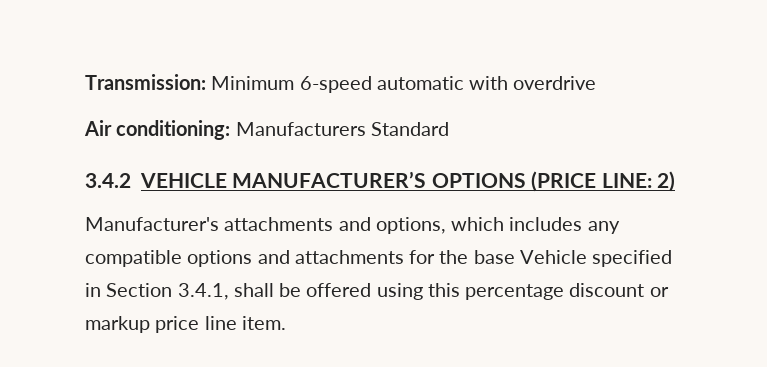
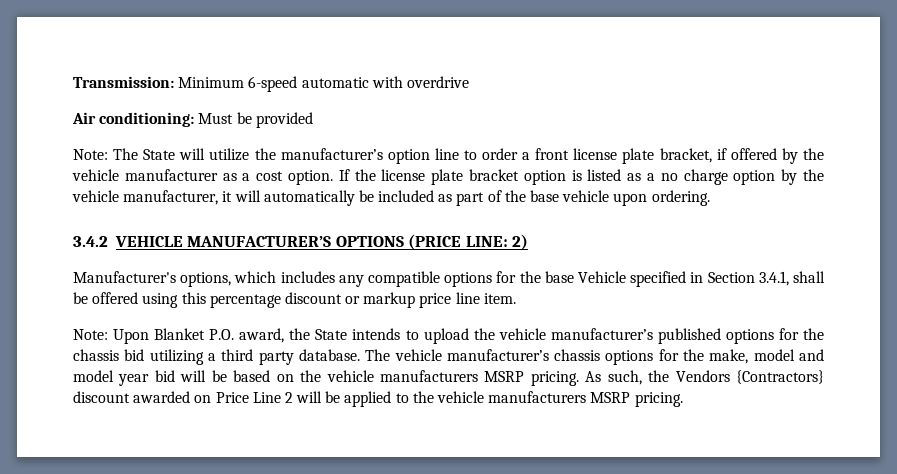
- Air conditioning: Manufacturers Standard
+ Air conditioning: Must be provided
+ Note: The State will utilize the manufacturer’s option line to order a front license plate bracket, if offered by the vehicle manufacturer as a cost option. If the license plate bracket option is listed as a no charge option by the vehicle manufacturer, it will automatically be included as part of the base vehicle upon ordering.
- Manufacturer's attachments and options, which includes any compatible options and attachments for the base Vehicle specified in Section 3.4.1, shall be offered using this percentage discount or markup price line item.
+ Manufacturer's options, which includes any compatible options for the base Vehicle specified in Section 3.4.1, shall be offered using this percentage discount or markup price line item.
+ Note: Upon Blanket P.O. award, the State intends to upload the vehicle manufacturer’s published options for the chassis bid utilizing a third party database. The vehicle manufacturer’s chassis options for the make, model and model year bid will be based on the vehicle manufacturers MSRP pricing. As such, the Vendors {Contractors} discount awarded on Price Line 2 will be applied to the vehicle manufacturers MSRP pricing.

